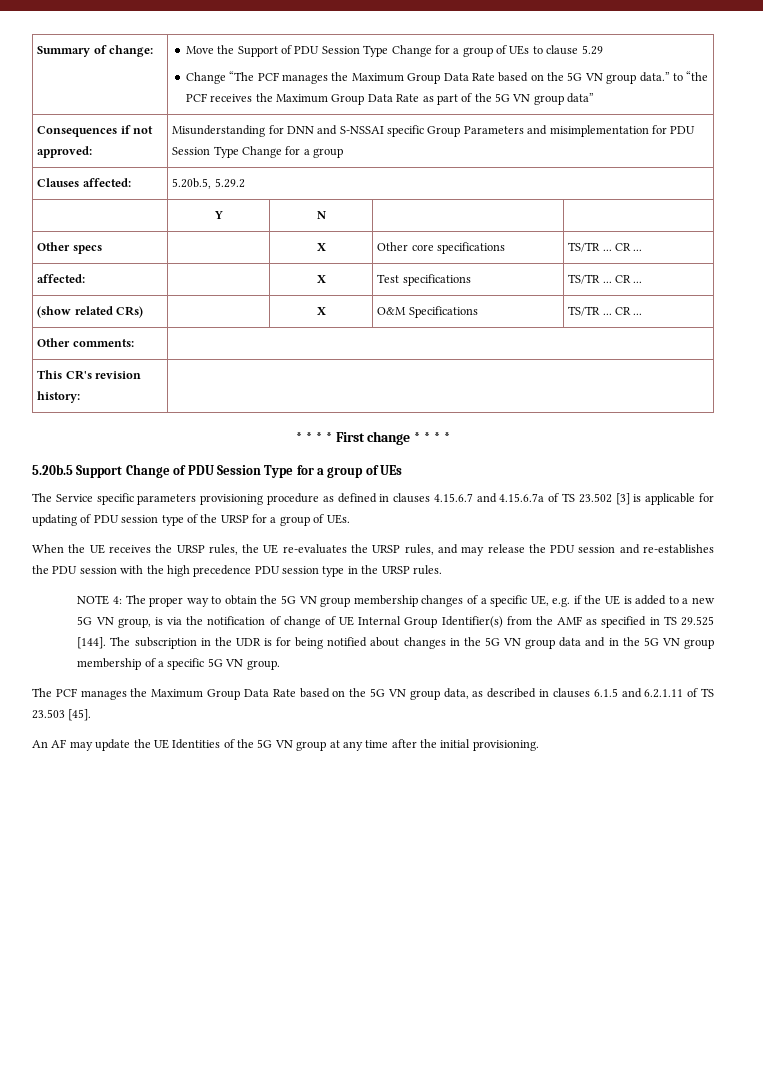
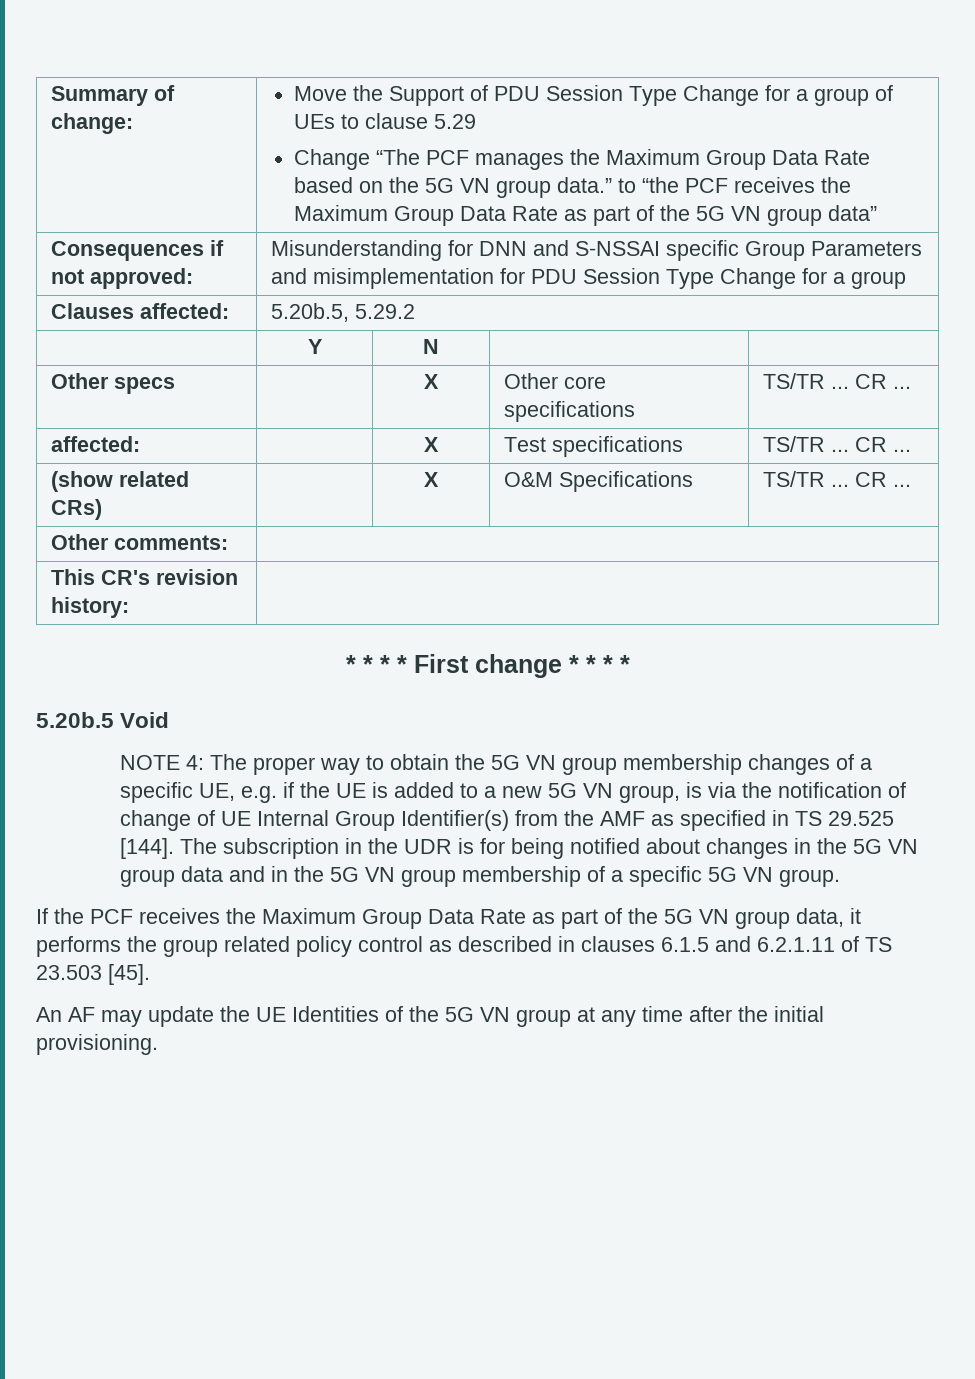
- 5.20b.5 Support Change of PDU Session Type for a group of UEs
- The Service specific parameters provisioning procedure as defined in clauses 4.15.6.7 and 4.15.6.7a of TS 23.502 [3] is applicable for updating of PDU session type of the URSP for a group of UEs.
- When the UE receives the URSP rules, the UE re-evaluates the URSP rules, and may release the PDU session and re-establishes the PDU session with the high precedence PDU session type in the URSP rules.
+ 5.20b.5 Void
- The PCF manages the Maximum Group Data Rate based on the 5G VN group data, as described in clauses 6.1.5 and 6.2.1.11 of TS 23.503 [45].
+ If the PCF receives the Maximum Group Data Rate as part of the 5G VN group data, it performs the group related policy control as described in clauses 6.1.5 and 6.2.1.11 of TS 23.503 [45].

